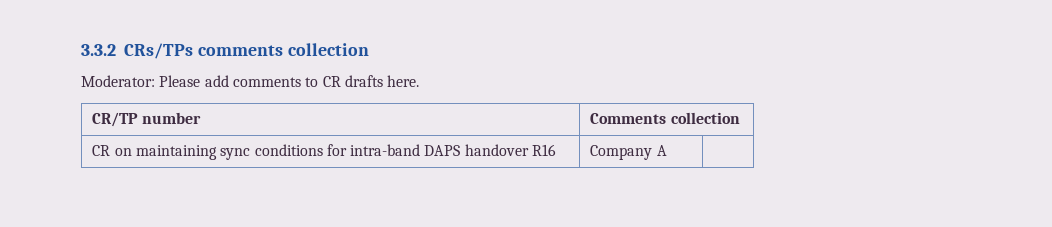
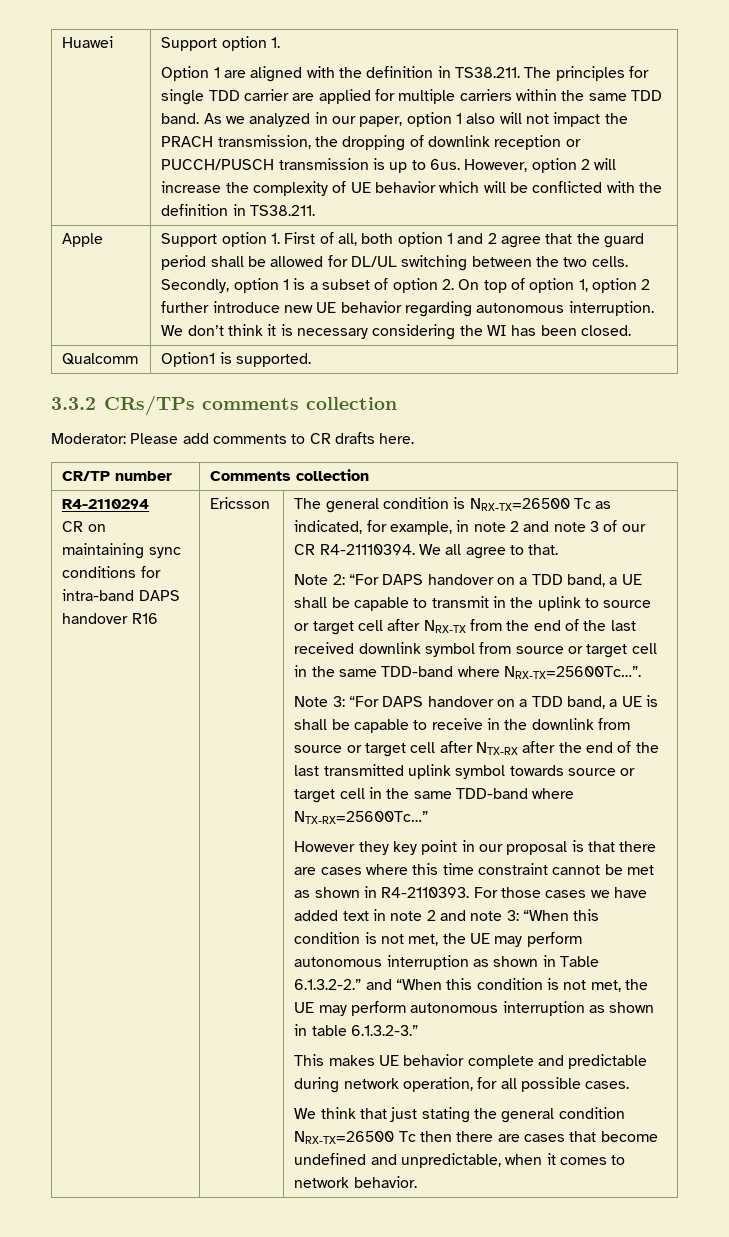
+ Huawei | Support option 1.
+ Option 1 are aligned with the definition in TS38.211. The principles for single TDD carrier are applied for multiple carriers within the same TDD band. As we analyzed in our paper, option 1 also will not impact the PRACH transmission, the dropping of downlink reception or PUCCH/PUSCH transmission is up to 6us. However, option 2 will increase the complexity of UE behavior which will be conflicted with the definition in TS38.211.
+ Apple | Support option 1. First of all, both option 1 and 2 agree that the guard period shall be allowed for DL/UL switching between the two cells. Secondly, option 1 is a subset of option 2. On top of option 1, option 2 further introduce new UE behavior regarding autonomous interruption. We don’t think it is necessary considering the WI has been closed.
+ Qualcomm | Option1 is supported.
+ R4-2110294
- Company A
+ Ericsson | The general condition is NRX-TX=26500 Tc as indicated, for example, in note 2 and note 3 of our CR R4-21110394. We all agree to that.
+ Note 2: “For DAPS handover on a TDD band, a UE shall be capable to transmit in the uplink to source or target cell after NRX-TX from the end of the last received downlink symbol from source or target cell in the same TDD-band where NRX-TX=25600Tc…”.
+ Note 3: “For DAPS handover on a TDD band, a UE is shall be capable to receive in the downlink from source or target cell after NTX-RX after the end of the last transmitted uplink symbol towards source or target cell in the same TDD-band where NTX-RX=25600Tc…”
+ However they key point in our proposal is that there are cases where this time constraint cannot be met as shown in R4-2110393. For those cases we have added text in note 2 and note 3: “When this condition is not met, the UE may perform autonomous interruption as shown in Table 6.1.3.2-2.” and “When this condition is not met, the UE may perform autonomous interruption as shown in table 6.1.3.2-3.”
+ This makes UE behavior complete and predictable during network operation, for all possible cases.
+ We think that just stating the general condition NRX-TX=26500 Tc then there are cases that become undefined and unpredictable, when it comes to network behavior.

